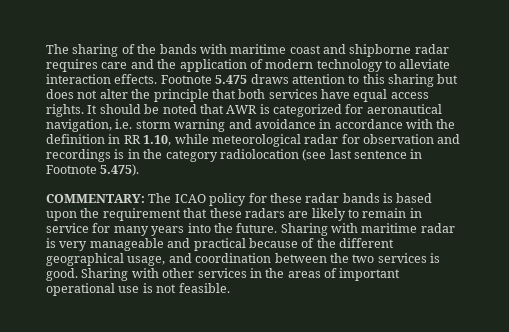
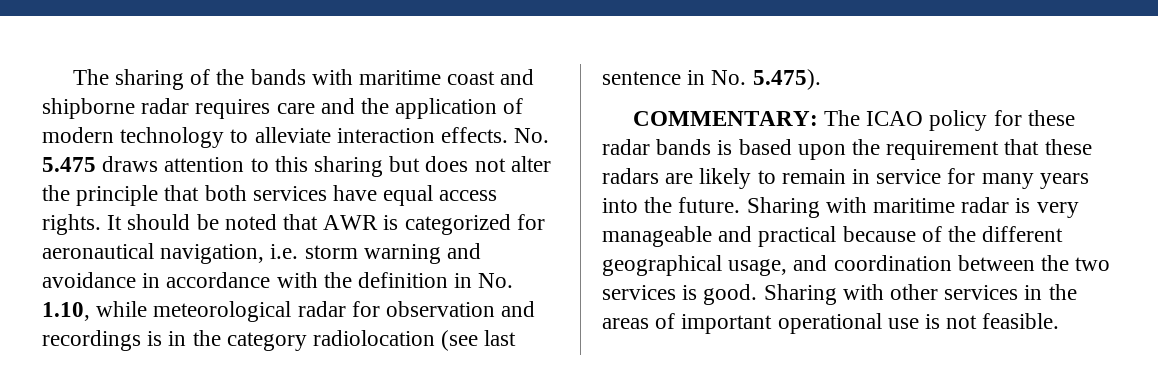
- Footnote 5.475 draws attention to this sharing but does not alter the principle that both services have equal access rights.
+ No. 5.475 draws attention to this sharing but does not alter the principle that both services have equal access rights.
- It should be noted that AWR is categorized for aeronautical navigation, i.e. storm warning and avoidance in accordance with the definition in RR 1.10, while meteorological radar for observation and recordings is in the category radiolocation (see last sentence in Footnote 5.475).
+ It should be noted that AWR is categorized for aeronautical navigation, i.e. storm warning and avoidance in accordance with the definition in No. 1.10, while meteorological radar for observation and recordings is in the category radiolocation (see last sentence in No. 5.475).

